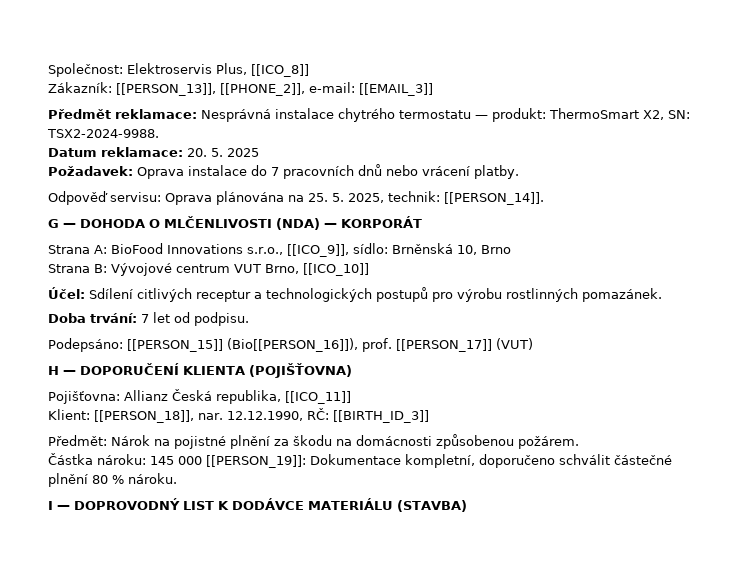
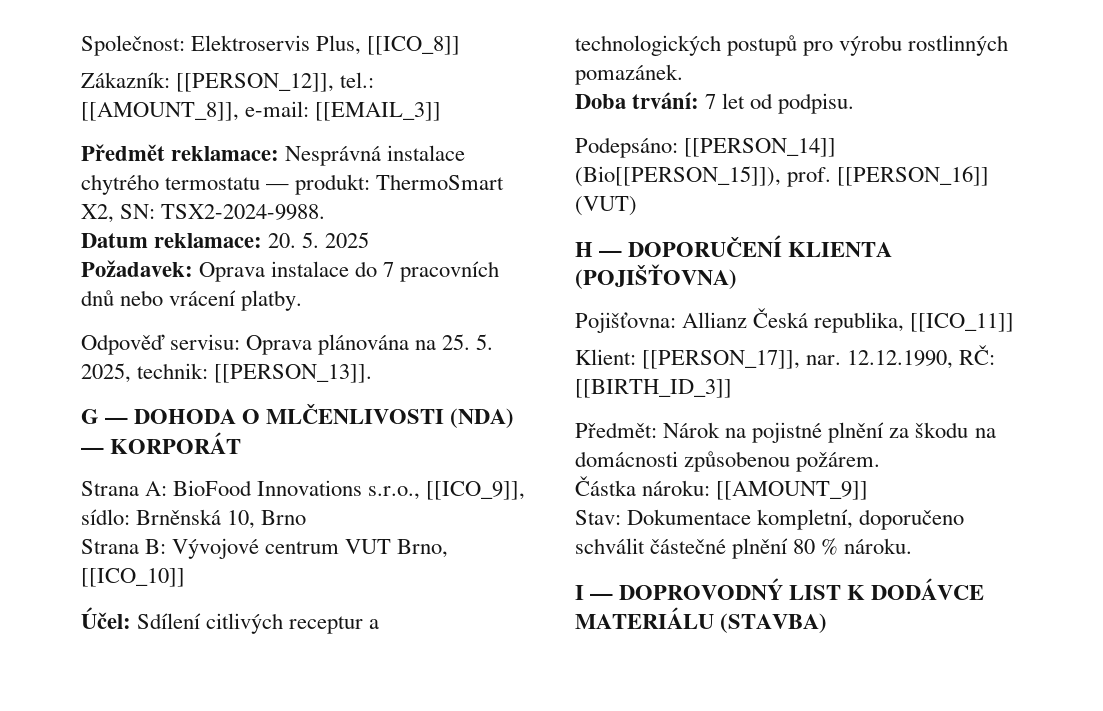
- Zákazník: [[PERSON_13]], [[PHONE_2]], e-mail: [[EMAIL_3]]
+ Zákazník: [[PERSON_12]], tel.: [[AMOUNT_8]], e-mail: [[EMAIL_3]]
- Odpověď servisu: Oprava plánována na 25. 5. 2025, technik: [[PERSON_14]].
+ Odpověď servisu: Oprava plánována na 25. 5. 2025, technik: [[PERSON_13]].
- Podepsáno: [[PERSON_15]] (Bio[[PERSON_16]]), prof. [[PERSON_17]] (VUT)
+ Podepsáno: [[PERSON_14]] (Bio[[PERSON_15]]), prof. [[PERSON_16]] (VUT)
- Klient: [[PERSON_18]], nar.
+ Klient: [[PERSON_17]], nar.
- Částka nároku: 145 000 [[PERSON_19]]: Dokumentace kompletní, doporučeno schválit částečné plnění 80 % nároku.
+ Částka nároku: [[AMOUNT_9]]
+ Stav: Dokumentace kompletní, doporučeno schválit částečné plnění 80 % nároku.

